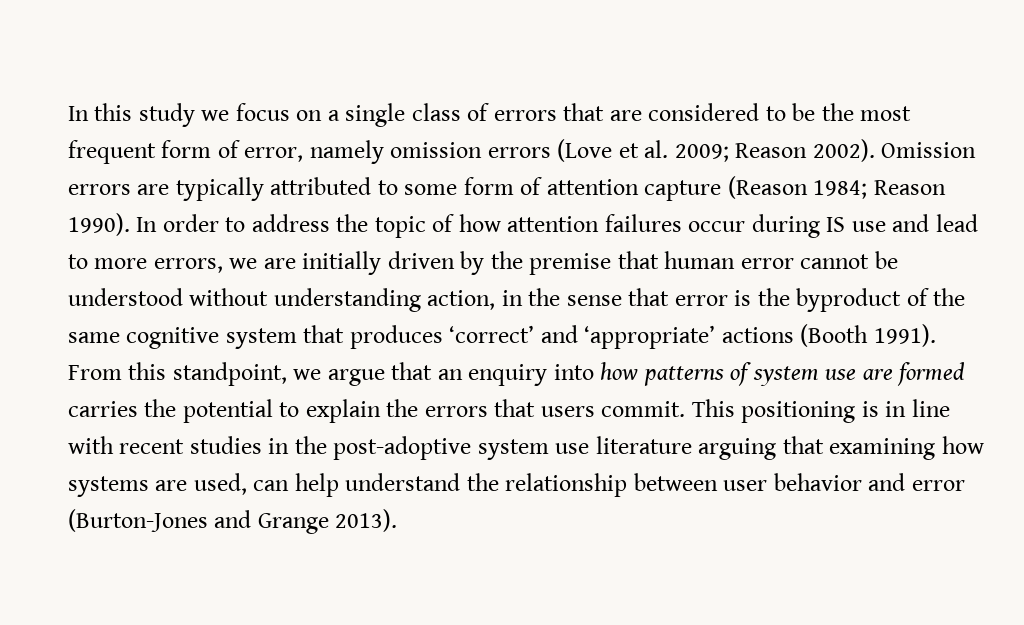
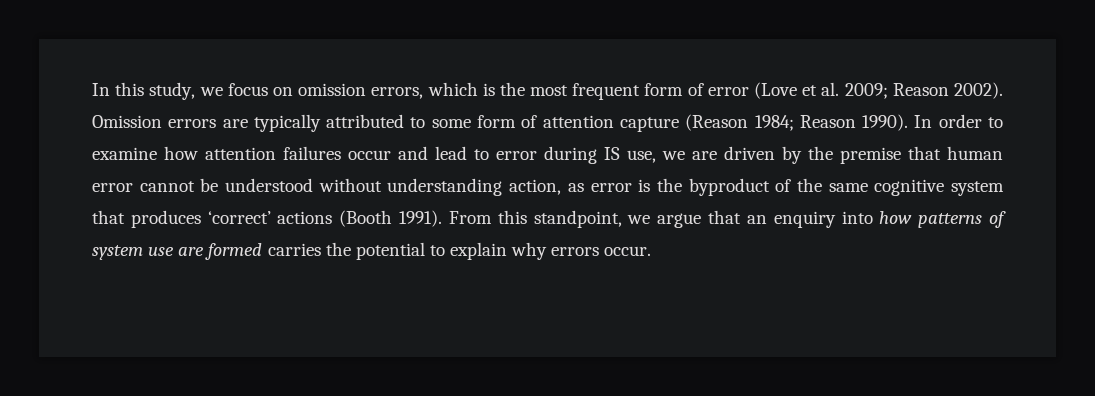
- In this study we focus on a single class of errors that are considered to be the most frequent form of error, namely omission errors (Love et al. 2009; Reason 2002).
+ In this study, we focus on omission errors, which is the most frequent form of error (Love et al. 2009; Reason 2002).
- In order to address the topic of how attention failures occur during IS use and lead to more errors, we are initially driven by the premise that human error cannot be understood without understanding action, in the sense that error is the byproduct of the same cognitive system that produces ‘correct’ and ‘appropriate’ actions (Booth 1991).
+ In order to examine how attention failures occur and lead to error during IS use, we are driven by the premise that human error cannot be understood without understanding action, as error is the byproduct of the same cognitive system that produces ‘correct’ actions (Booth 1991).
- From this standpoint, we argue that an enquiry into how patterns of system use are formed carries the potential to explain the errors that users commit. This positioning is in line with recent studies in the post-adoptive system use literature arguing that examining how systems are used, can help understand the relationship between user behavior and error (Burton-Jones and Grange 2013).
+ From this standpoint, we argue that an enquiry into how patterns of system use are formed carries the potential to explain why errors occur.

